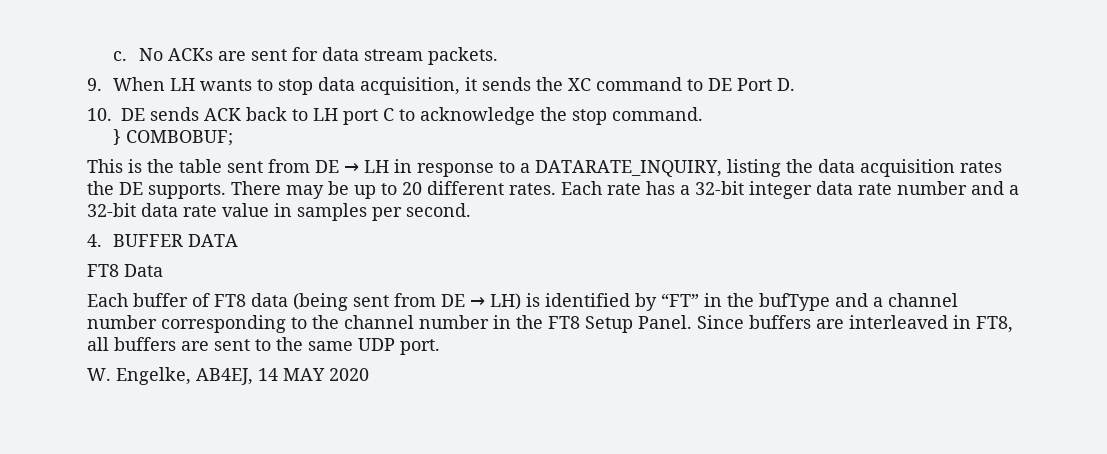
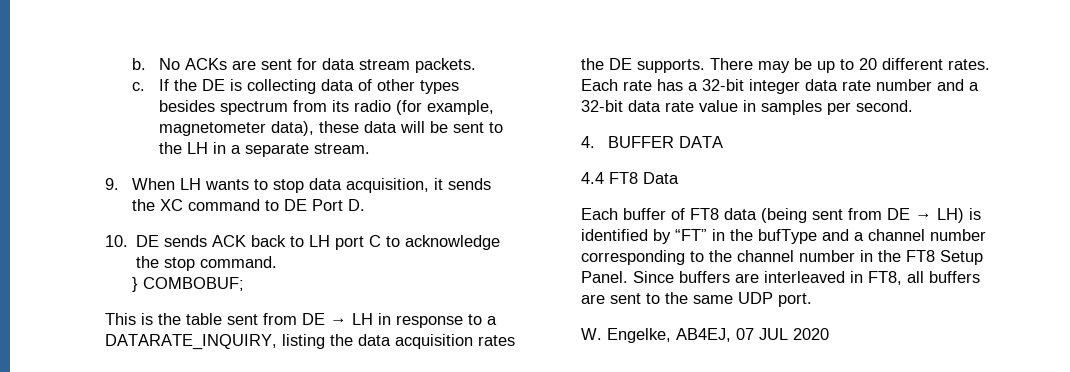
- c.
+ b.
+ c. If the DE is collecting data of other types besides spectrum from its radio (for example, magnetometer data), these data will be sent to the LH in a separate stream.
- FT8 Data
+ 4.4 FT8 Data
- W. Engelke, AB4EJ, 14 MAY 2020
+ W. Engelke, AB4EJ, 07 JUL 2020

